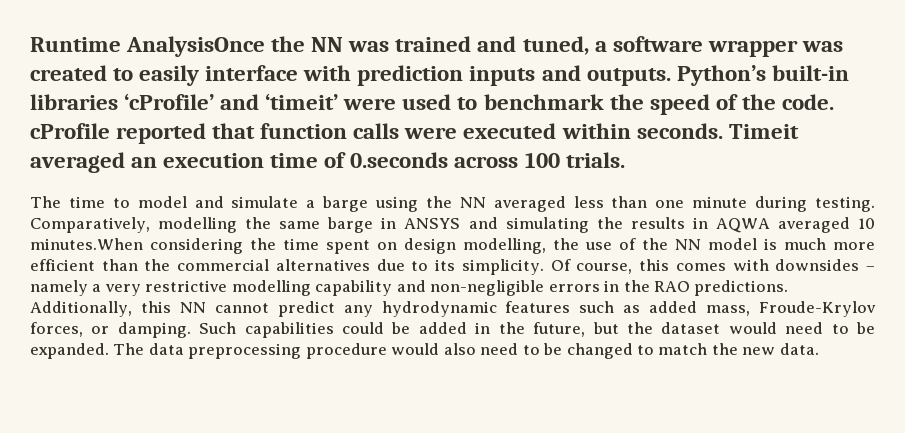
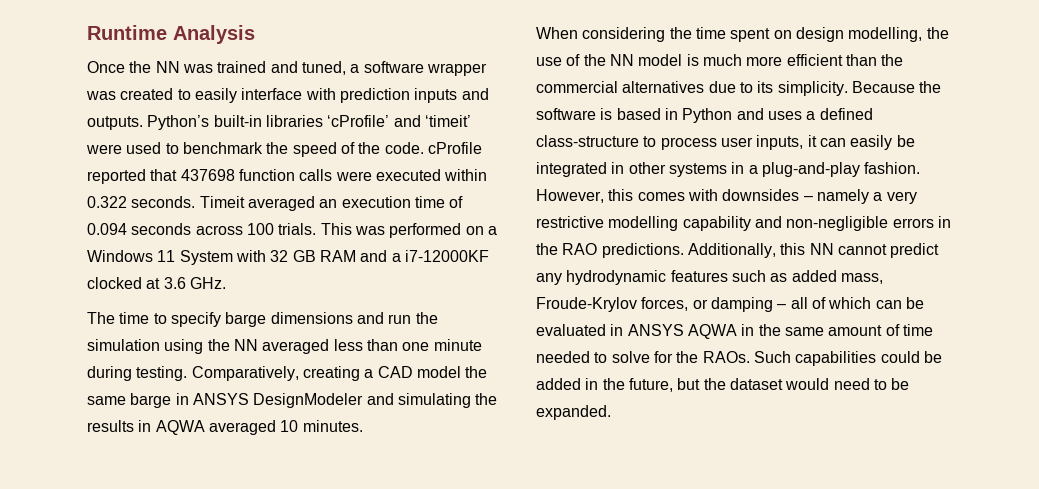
- Runtime AnalysisOnce the NN was trained and tuned, a software wrapper was created to easily interface with prediction inputs and outputs.
+ Runtime Analysis
+ Once the NN was trained and tuned, a software wrapper was created to easily interface with prediction inputs and outputs.
- Python’s built-in libraries ‘cProfile’ and ‘timeit’ were used to benchmark the speed of the code. cProfile reported that function calls were executed within seconds.
+ Python’s built-in libraries ‘cProfile’ and ‘timeit’ were used to benchmark the speed of the code. cProfile reported that 437698 function calls were executed within 0.322 seconds.
- Timeit averaged an execution time of 0.seconds across 100 trials.
- The time to model and simulate a barge using the NN averaged less than one minute during testing.
+ Timeit averaged an execution time of 0.094 seconds across 100 trials. This was performed on a Windows 11 System with 32 GB RAM and a i7-12000KF clocked at 3.6 GHz.
+ The time to specify barge dimensions and run the simulation using the NN averaged less than one minute during testing.
- Comparatively, modelling the same barge in ANSYS and simulating the results in AQWA averaged 10 minutes.When considering the time spent on design modelling, the use of the NN model is much more efficient than the commercial alternatives due to its simplicity.
+ Comparatively, creating a CAD model the same barge in ANSYS DesignModeler and simulating the results in AQWA averaged 10 minutes.
+ When considering the time spent on design modelling, the use of the NN model is much more efficient than the commercial alternatives due to its simplicity.
- Of course, this comes with downsides – namely a very restrictive modelling capability and non-negligible errors in the RAO predictions.
+ Because the software is based in Python and uses a defined class-structure to process user inputs, it can easily be integrated in other systems in a plug-and-play fashion. However, this comes with downsides – namely a very restrictive modelling capability and non-negligible errors in the RAO predictions.
- Additionally, this NN cannot predict any hydrodynamic features such as added mass, Froude-Krylov forces, or damping.
+ Additionally, this NN cannot predict any hydrodynamic features such as added mass, Froude-Krylov forces, or damping – all of which can be evaluated in ANSYS AQWA in the same amount of time needed to solve for the RAOs.
- The data preprocessing procedure would also need to be changed to match the new data.

